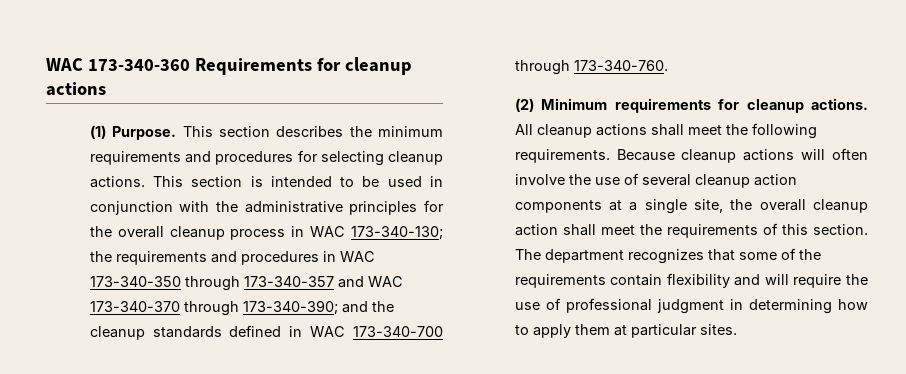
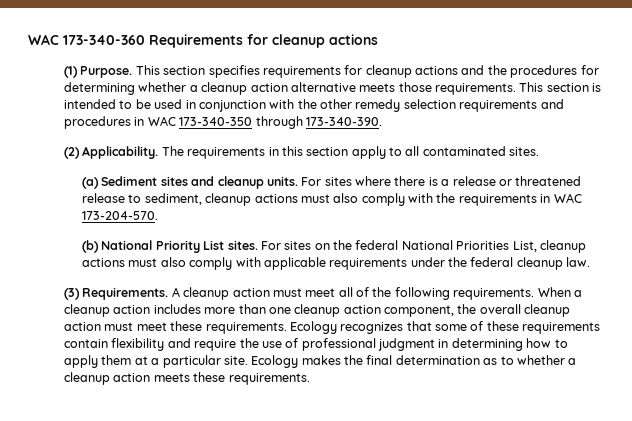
- This section describes the minimum requirements and procedures for selecting cleanup actions.
+ This section specifies requirements for cleanup actions and the procedures for determining whether a cleanup action alternative meets those requirements.
- This section is intended to be used in conjunction with the administrative principles for the overall cleanup process in WAC 173-340-130; the requirements and procedures in WAC 173-340-350 through 173-340-357 and WAC 173-340-370 through 173-340-390; and the cleanup standards defined in WAC 173-340-700 through 173-340-760.
- (2) Minimum requirements for cleanup actions. All cleanup actions shall meet the following requirements. Because cleanup actions will often involve the use of several cleanup action components at a single site, the overall cleanup action shall meet the requirements of this section. The department recognizes that some of the requirements contain flexibility and will require the use of professional judgment in determining how to apply them at particular sites.
+ This section is intended to be used in conjunction with the other remedy selection requirements and procedures in WAC 173-340-350 through 173-340-390.
+ (2) Applicability. The requirements in this section apply to all contaminated sites.
+ (a) Sediment sites and cleanup units. For sites where there is a release or threatened release to sediment, cleanup actions must also comply with the requirements in WAC 173-204-570.
+ (b) National Priority List sites. For sites on the federal National Priorities List, cleanup actions must also comply with applicable requirements under the federal cleanup law.
+ (3) Requirements. A cleanup action must meet all of the following requirements. When a cleanup action includes more than one cleanup action component, the overall cleanup action must meet these requirements. Ecology recognizes that some of these requirements contain flexibility and require the use of professional judgment in determining how to apply them at a particular site. Ecology makes the final determination as to whether a cleanup action meets these requirements.

